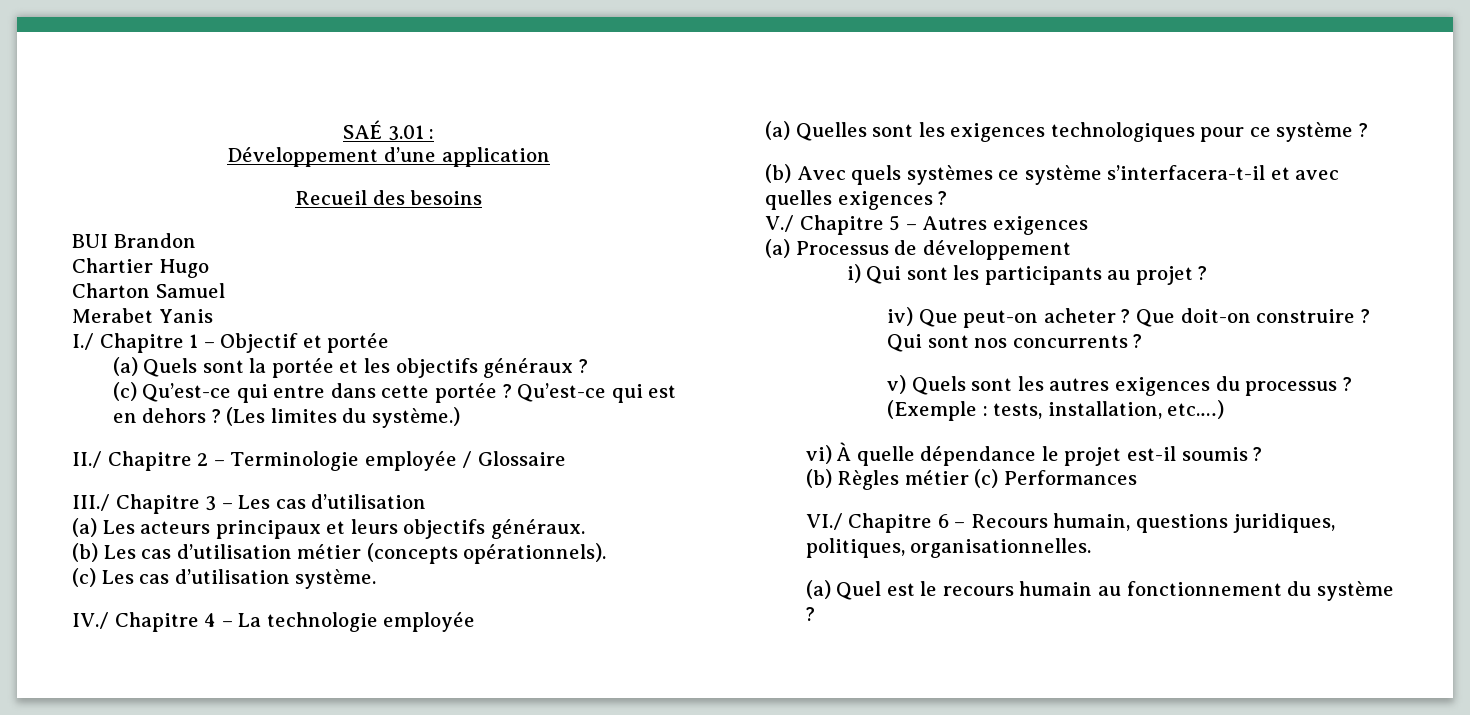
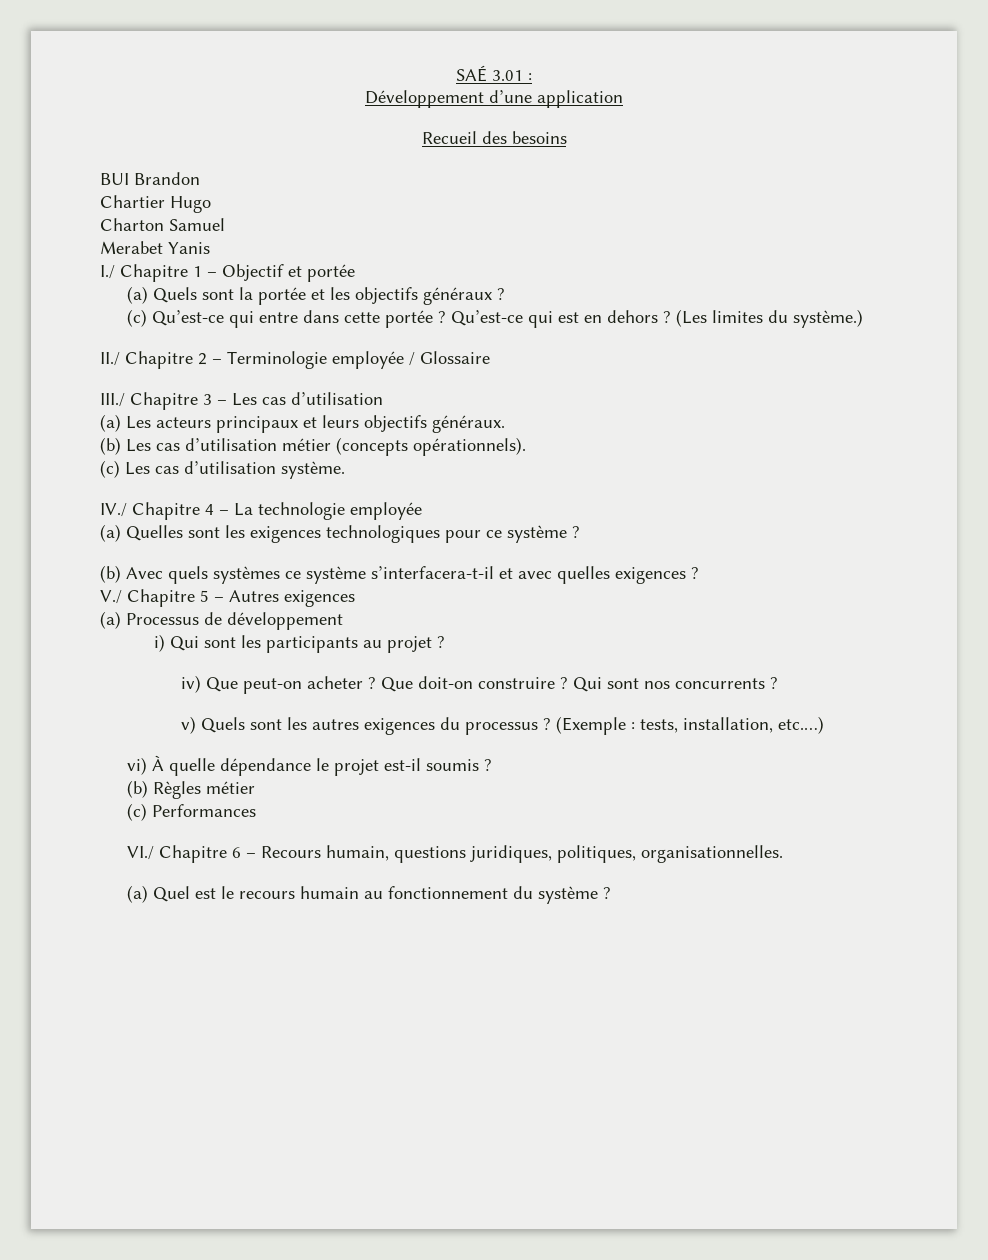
- (b) Règles métier (c) Performances
+ (b) Règles métier
+ (c) Performances

